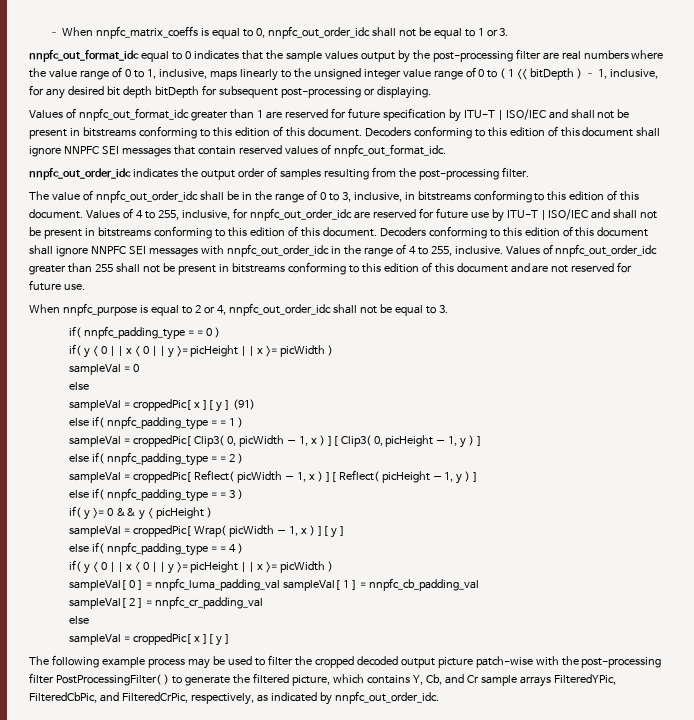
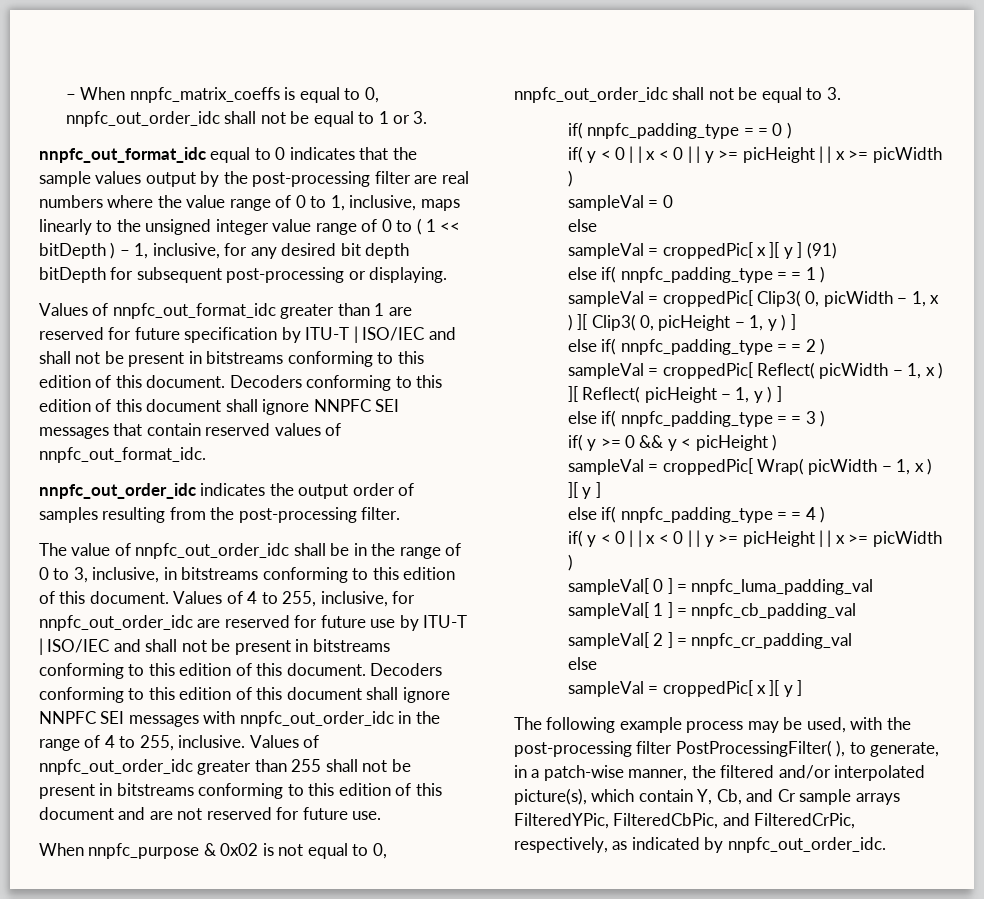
- When nnpfc_purpose is equal to 2 or 4, nnpfc_out_order_idc shall not be equal to 3.
+ When nnpfc_purpose & 0x02 is not equal to 0, nnpfc_out_order_idc shall not be equal to 3.
- The following example process may be used to filter the cropped decoded output picture patch-wise with the post-processing filter PostProcessingFilter( ) to generate the filtered picture, which contains Y, Cb, and Cr sample arrays FilteredYPic, FilteredCbPic, and FilteredCrPic, respectively, as indicated by nnpfc_out_order_idc.
+ The following example process may be used, with the post-processing filter PostProcessingFilter( ), to generate, in a patch-wise manner, the filtered and/or interpolated picture(s), which contain Y, Cb, and Cr sample arrays FilteredYPic, FilteredCbPic, and FilteredCrPic, respectively, as indicated by nnpfc_out_order_idc.

